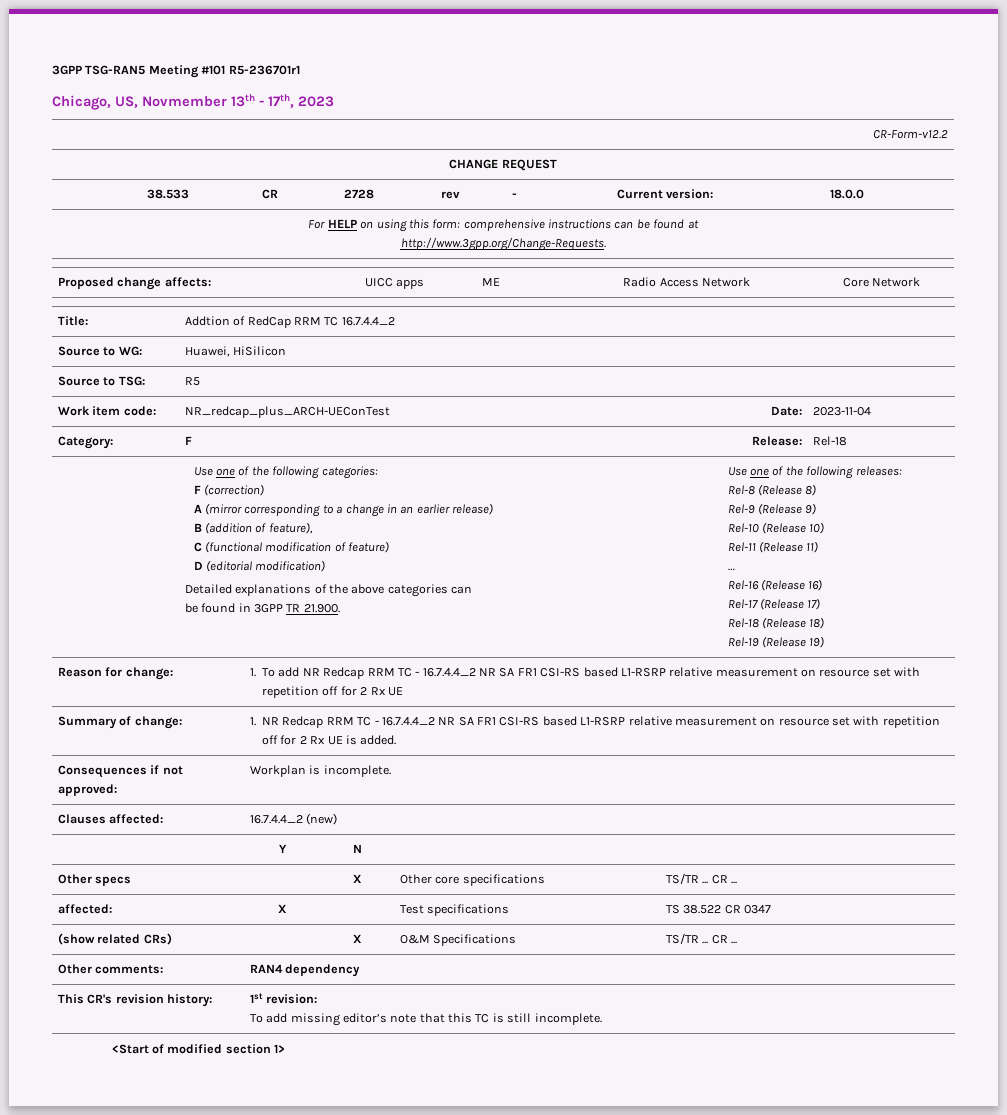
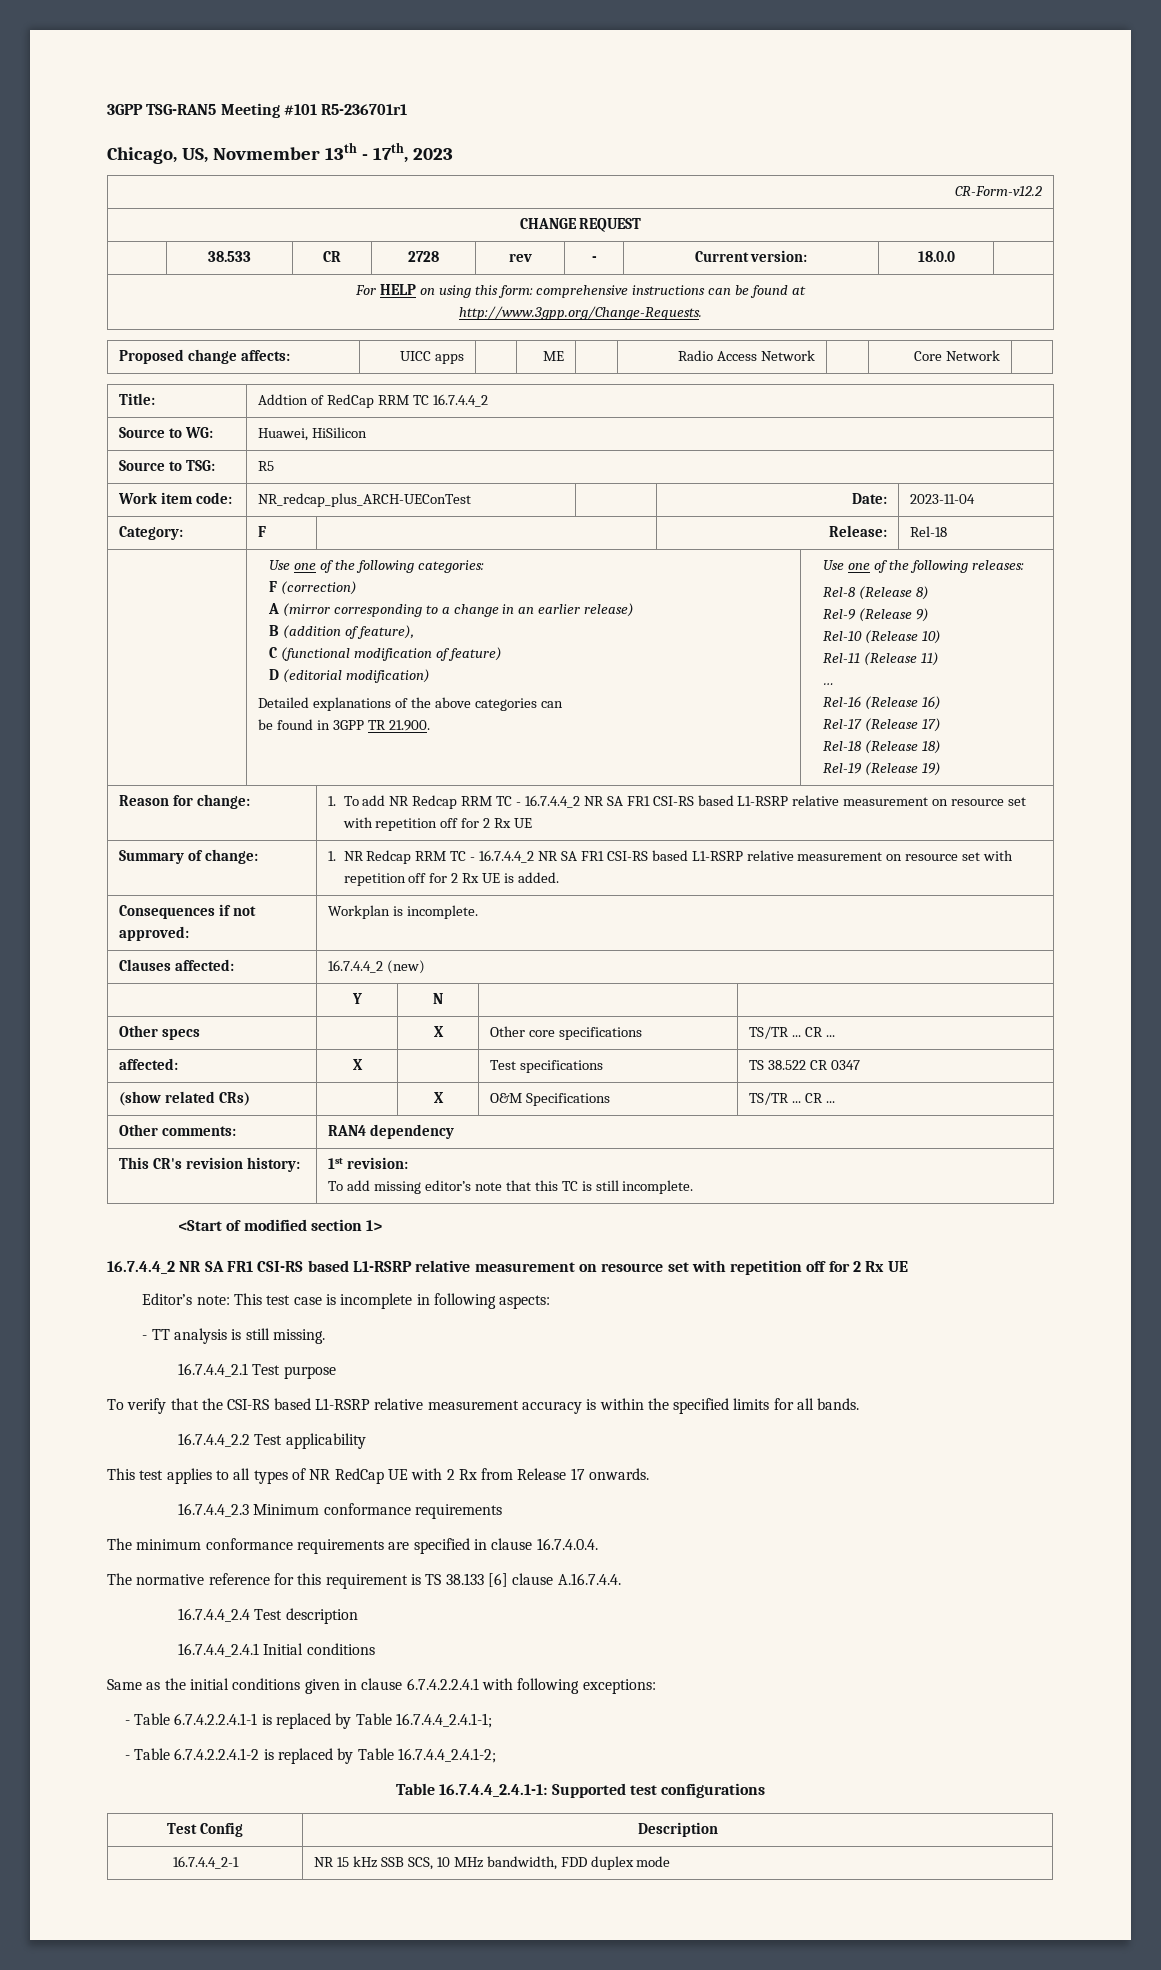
  <Start of modified section 1>
+ 16.7.4.4_2 NR SA FR1 CSI-RS based L1-RSRP relative measurement on resource set with repetition off for 2 Rx UE
+ Editor’s note: This test case is incomplete in following aspects:
+ - TT analysis is still missing.
+ 16.7.4.4_2.1 Test purpose
+ To verify that the CSI-RS based L1-RSRP relative measurement accuracy is within the specified limits for all bands.
+ 16.7.4.4_2.2 Test applicability
+ This test applies to all types of NR RedCap UE with 2 Rx from Release 17 onwards.
+ 16.7.4.4_2.3 Minimum conformance requirements
+ The minimum conformance requirements are specified in clause 16.7.4.0.4.
+ The normative reference for this requirement is TS 38.133 [6] clause A.16.7.4.4.
+ 16.7.4.4_2.4 Test description
+ 16.7.4.4_2.4.1 Initial conditions
+ Same as the initial conditions given in clause 6.7.4.2.2.4.1 with following exceptions:
+ - Table 6.7.4.2.2.4.1-1 is replaced by Table 16.7.4.4_2.4.1-1;
+ - Table 6.7.4.2.2.4.1-2 is replaced by Table 16.7.4.4_2.4.1-2;
+ Table 16.7.4.4_2.4.1-1: Supported test configurations
+ Test Config | Description
+ 16.7.4.4_2-1 | NR 15 kHz SSB SCS, 10 MHz bandwidth, FDD duplex mode

